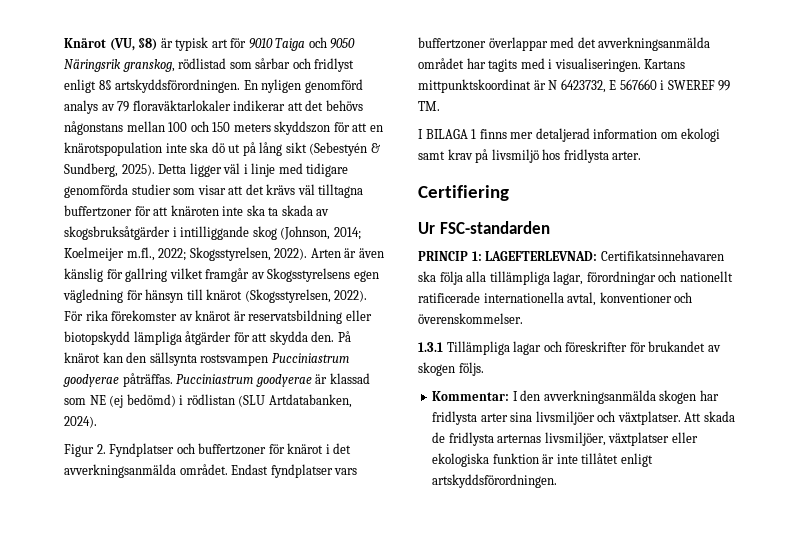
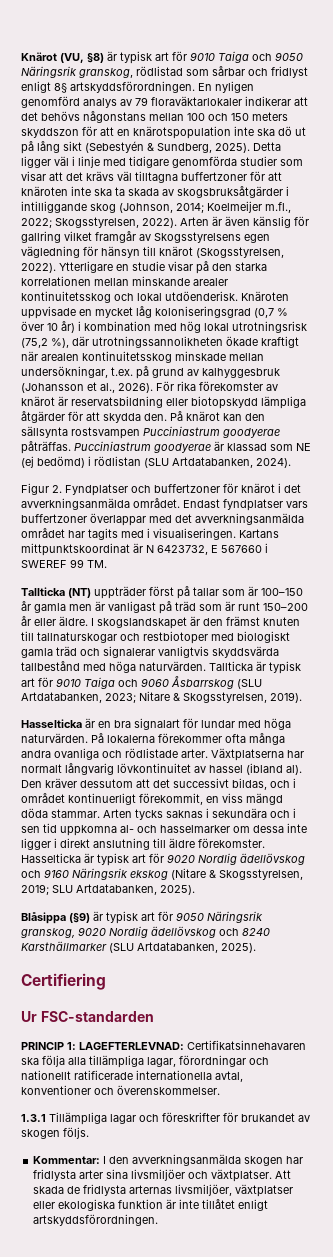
+ Ytterligare en studie visar på den starka korrelationen mellan minskande arealer kontinuitetsskog och lokal utdöenderisk. Knäroten uppvisade en mycket låg koloniseringsgrad (0,7 % över 10 år) i kombination med hög lokal utrotningsrisk (75,2 %), där utrotningssannolikheten ökade kraftigt när arealen kontinuitetsskog minskade mellan undersökningar, t.ex. på grund av kalhyggesbruk (Johansson et al., 2026).
- I BILAGA 1 finns mer detaljerad information om ekologi samt krav på livsmiljö hos fridlysta arter.
+ Tallticka (NT) uppträder först på tallar som är 100–150 år gamla men är vanligast på träd som är runt 150–200 år eller äldre. I skogslandskapet är den främst knuten till tallnaturskogar och restbiotoper med biologiskt gamla träd och signalerar vanligtvis skyddsvärda tallbestånd med höga naturvärden. Tallticka är typisk art för 9010 Taiga och 9060 Åsbarrskog (SLU Artdatabanken, 2023; Nitare & Skogsstyrelsen, 2019).
+ Hasselticka är en bra signalart för lundar med höga naturvärden. På lokalerna förekommer ofta många andra ovanliga och rödlistade arter. Växtplatserna har normalt långvarig lövkontinuitet av hassel (ibland al). Den kräver dessutom att det successivt bildas, och i området kontinuerligt förekommit, en viss mängd döda stammar. Arten tycks saknas i sekundära och i sen tid uppkomna al- och hasselmarker om dessa inte ligger i direkt anslutning till äldre förekomster. Hasselticka är typisk art för 9020 Nordlig ädellövskog och 9160 Näringsrik ekskog (Nitare & Skogsstyrelsen, 2019; SLU Artdatabanken, 2025).
+ Blåsippa (§9) är typisk art för 9050 Näringsrik granskog, 9020 Nordlig ädellövskog och 8240 Karsthällmarker (SLU Artdatabanken, 2025).

